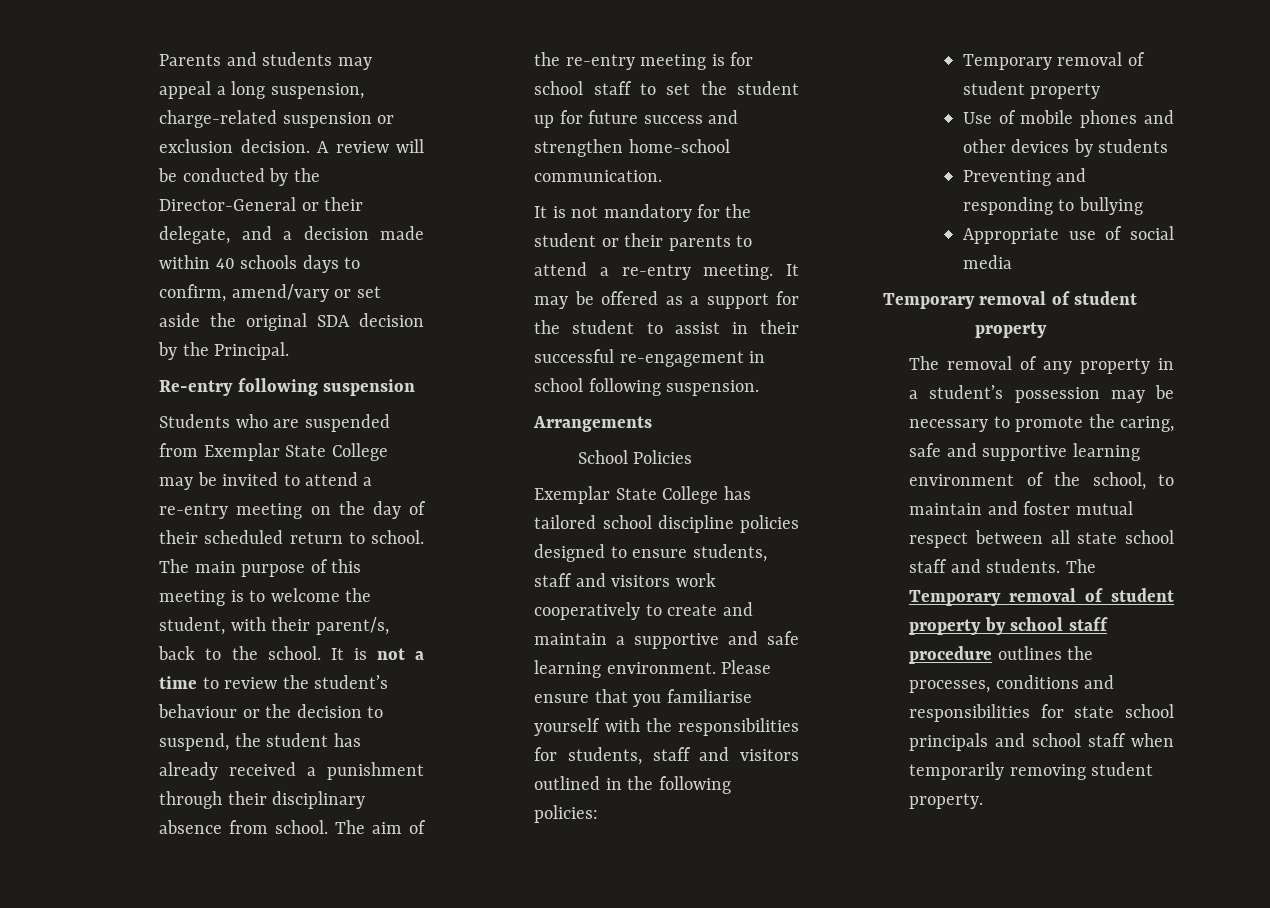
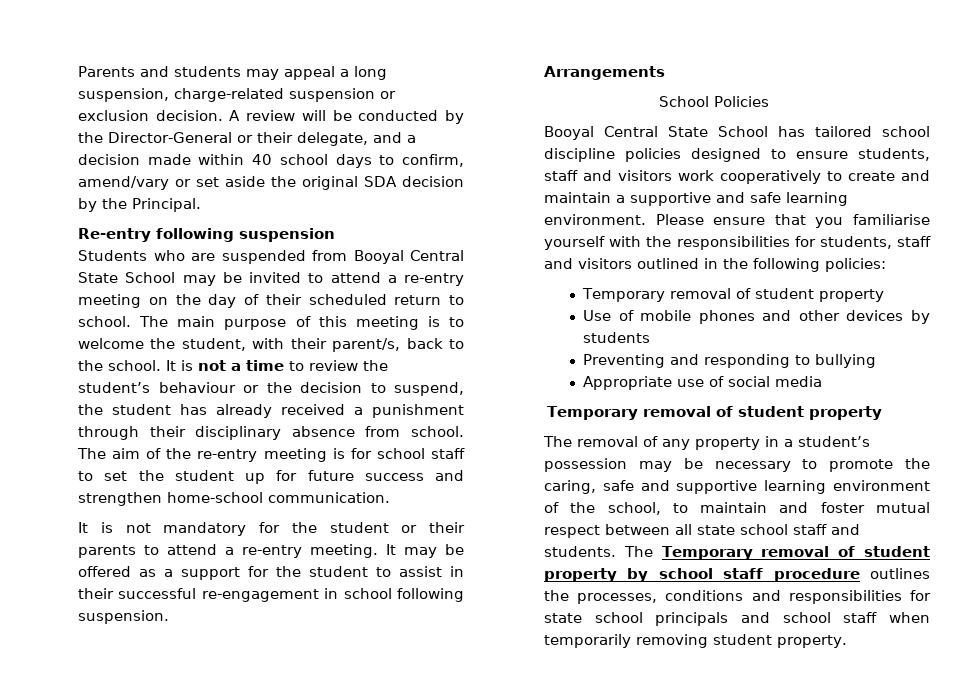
- A review will be conducted by the Director-General or their delegate, and a decision made within 40 schools days to confirm, amend/vary or set aside the original SDA decision by the Principal.
+ A review will be conducted by the Director-General or their delegate, and a decision made within 40 school days to confirm, amend/vary or set aside the original SDA decision by the Principal.
- Students who are suspended from Exemplar State College may be invited to attend a re-entry meeting on the day of their scheduled return to school.
+ Students who are suspended from Booyal Central State School may be invited to attend a re-entry meeting on the day of their scheduled return to school.
- Exemplar State College has tailored school discipline policies designed to ensure students, staff and visitors work cooperatively to create and maintain a supportive and safe learning environment.
+ Booyal Central State School has tailored school discipline policies designed to ensure students, staff and visitors work cooperatively to create and maintain a supportive and safe learning environment.

